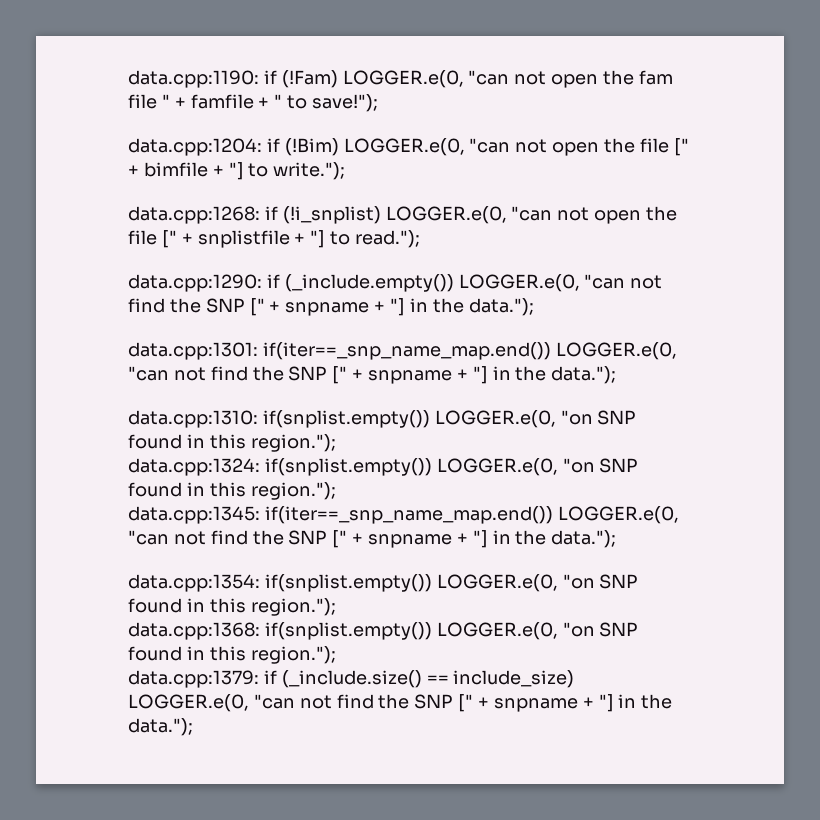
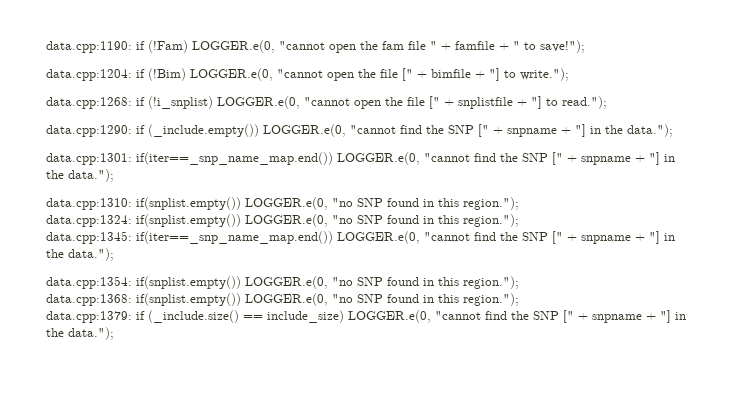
- data.cpp:1190: if (!Fam) LOGGER.e(0, "can not open the fam file " + famfile + " to save!");
+ data.cpp:1190: if (!Fam) LOGGER.e(0, "cannot open the fam file " + famfile + " to save!");
- data.cpp:1204: if (!Bim) LOGGER.e(0, "can not open the file [" + bimfile + "] to write.");
+ data.cpp:1204: if (!Bim) LOGGER.e(0, "cannot open the file [" + bimfile + "] to write.");
- data.cpp:1268: if (!i_snplist) LOGGER.e(0, "can not open the file [" + snplistfile + "] to read.");
+ data.cpp:1268: if (!i_snplist) LOGGER.e(0, "cannot open the file [" + snplistfile + "] to read.");
- data.cpp:1290: if (_include.empty()) LOGGER.e(0, "can not find the SNP [" + snpname + "] in the data.");
+ data.cpp:1290: if (_include.empty()) LOGGER.e(0, "cannot find the SNP [" + snpname + "] in the data.");
- data.cpp:1301: if(iter==_snp_name_map.end()) LOGGER.e(0, "can not find the SNP [" + snpname + "] in the data.");
+ data.cpp:1301: if(iter==_snp_name_map.end()) LOGGER.e(0, "cannot find the SNP [" + snpname + "] in the data.");
- data.cpp:1310: if(snplist.empty()) LOGGER.e(0, "on SNP found in this region.");
+ data.cpp:1310: if(snplist.empty()) LOGGER.e(0, "no SNP found in this region.");
- data.cpp:1324: if(snplist.empty()) LOGGER.e(0, "on SNP found in this region.");
+ data.cpp:1324: if(snplist.empty()) LOGGER.e(0, "no SNP found in this region.");
- data.cpp:1345: if(iter==_snp_name_map.end()) LOGGER.e(0, "can not find the SNP [" + snpname + "] in the data.");
+ data.cpp:1345: if(iter==_snp_name_map.end()) LOGGER.e(0, "cannot find the SNP [" + snpname + "] in the data.");
- data.cpp:1354: if(snplist.empty()) LOGGER.e(0, "on SNP found in this region.");
+ data.cpp:1354: if(snplist.empty()) LOGGER.e(0, "no SNP found in this region.");
- data.cpp:1368: if(snplist.empty()) LOGGER.e(0, "on SNP found in this region.");
+ data.cpp:1368: if(snplist.empty()) LOGGER.e(0, "no SNP found in this region.");
- data.cpp:1379: if (_include.size() == include_size) LOGGER.e(0, "can not find the SNP [" + snpname + "] in the data.");
+ data.cpp:1379: if (_include.size() == include_size) LOGGER.e(0, "cannot find the SNP [" + snpname + "] in the data.");

